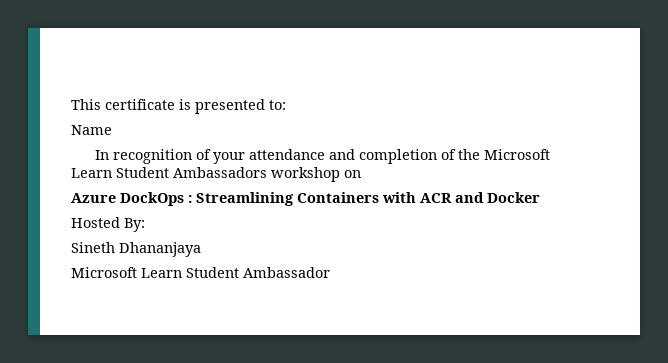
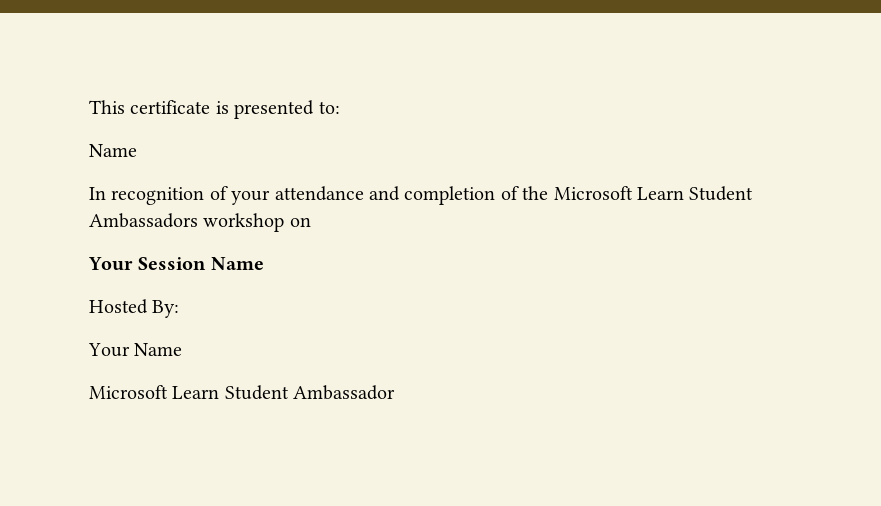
- Azure DockOps : Streamlining Containers with ACR and Docker
+ Your Session Name
- Sineth Dhananjaya
+ Your Name

